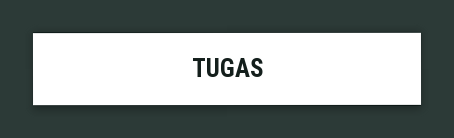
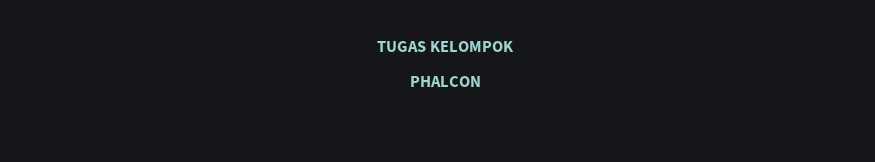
- TUGAS
+ TUGAS KELOMPOK
+ PHALCON

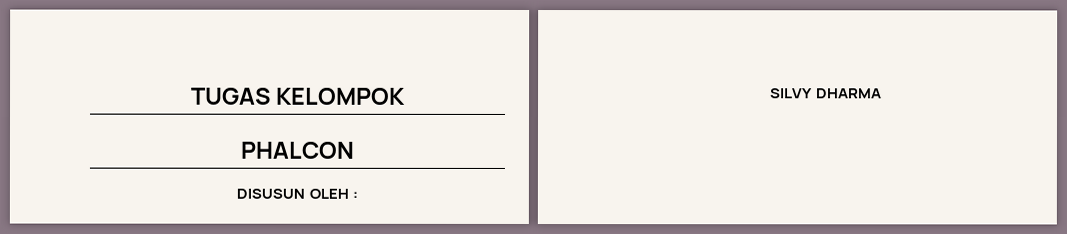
+ DISUSUN OLEH :
+ SILVY DHARMA

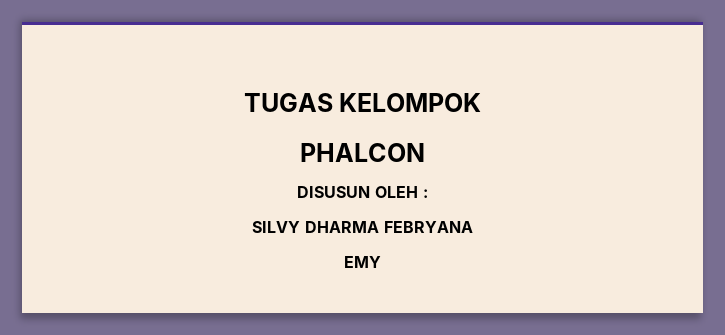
- SILVY DHARMA
+ SILVY DHARMA FEBRYANA
+ EMY

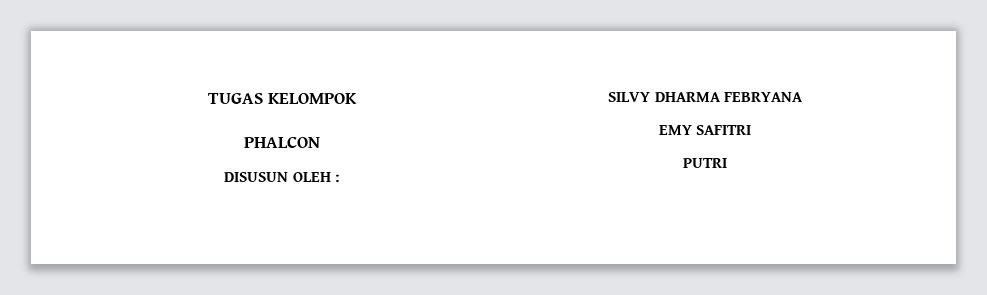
- EMY
+ EMY SAFITRI
+ PUTRI

